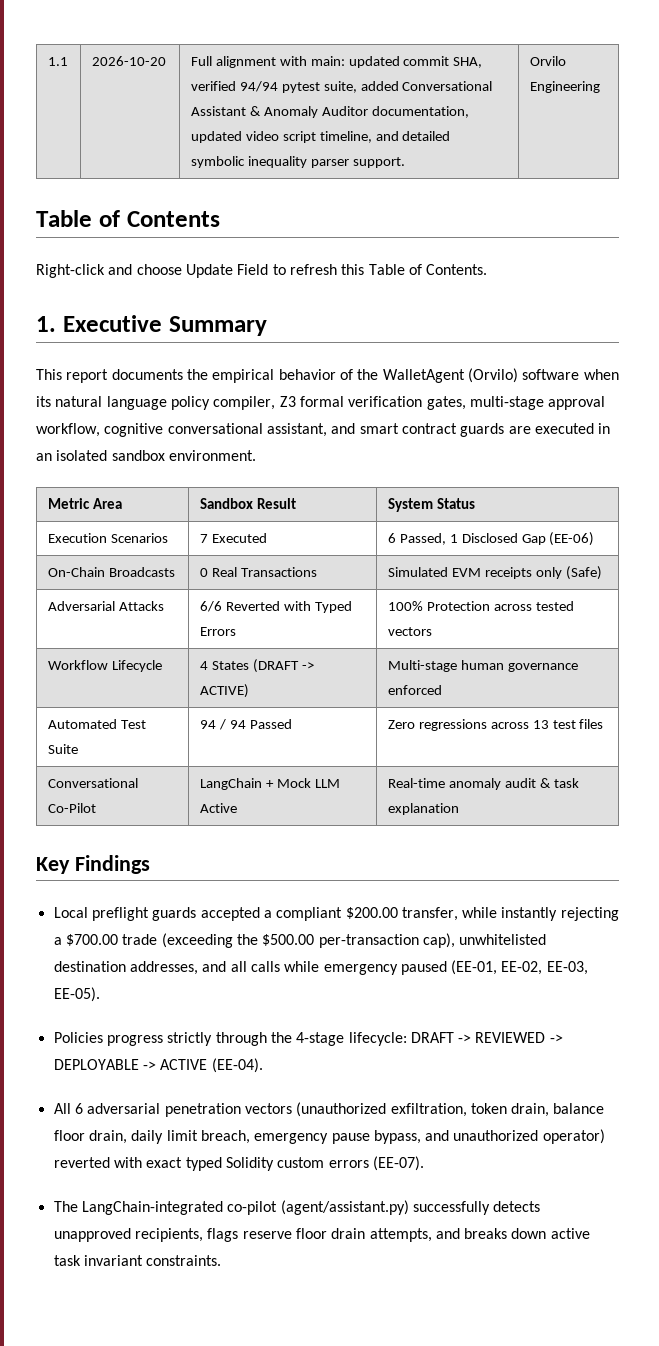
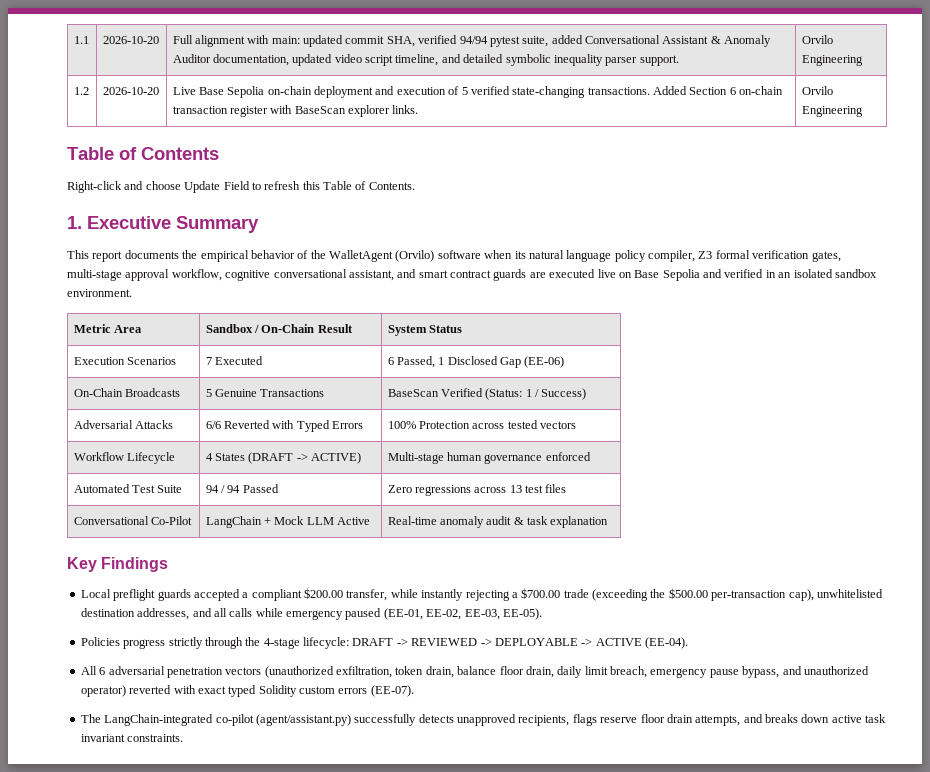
+ 1.2 | 2026-10-20 | Live Base Sepolia on-chain deployment and execution of 5 verified state-changing transactions. Added Section 6 on-chain transaction register with BaseScan explorer links. | Orvilo Engineering
- This report documents the empirical behavior of the WalletAgent (Orvilo) software when its natural language policy compiler, Z3 formal verification gates, multi-stage approval workflow, cognitive conversational assistant, and smart contract guards are executed in an isolated sandbox environment.
+ This report documents the empirical behavior of the WalletAgent (Orvilo) software when its natural language policy compiler, Z3 formal verification gates, multi-stage approval workflow, cognitive conversational assistant, and smart contract guards are executed live on Base Sepolia and verified in an isolated sandbox environment.
- Metric Area | Sandbox Result | System Status
+ Metric Area | Sandbox / On-Chain Result | System Status
- On-Chain Broadcasts | 0 Real Transactions | Simulated EVM receipts only (Safe)
+ On-Chain Broadcasts | 5 Genuine Transactions | BaseScan Verified (Status: 1 / Success)

